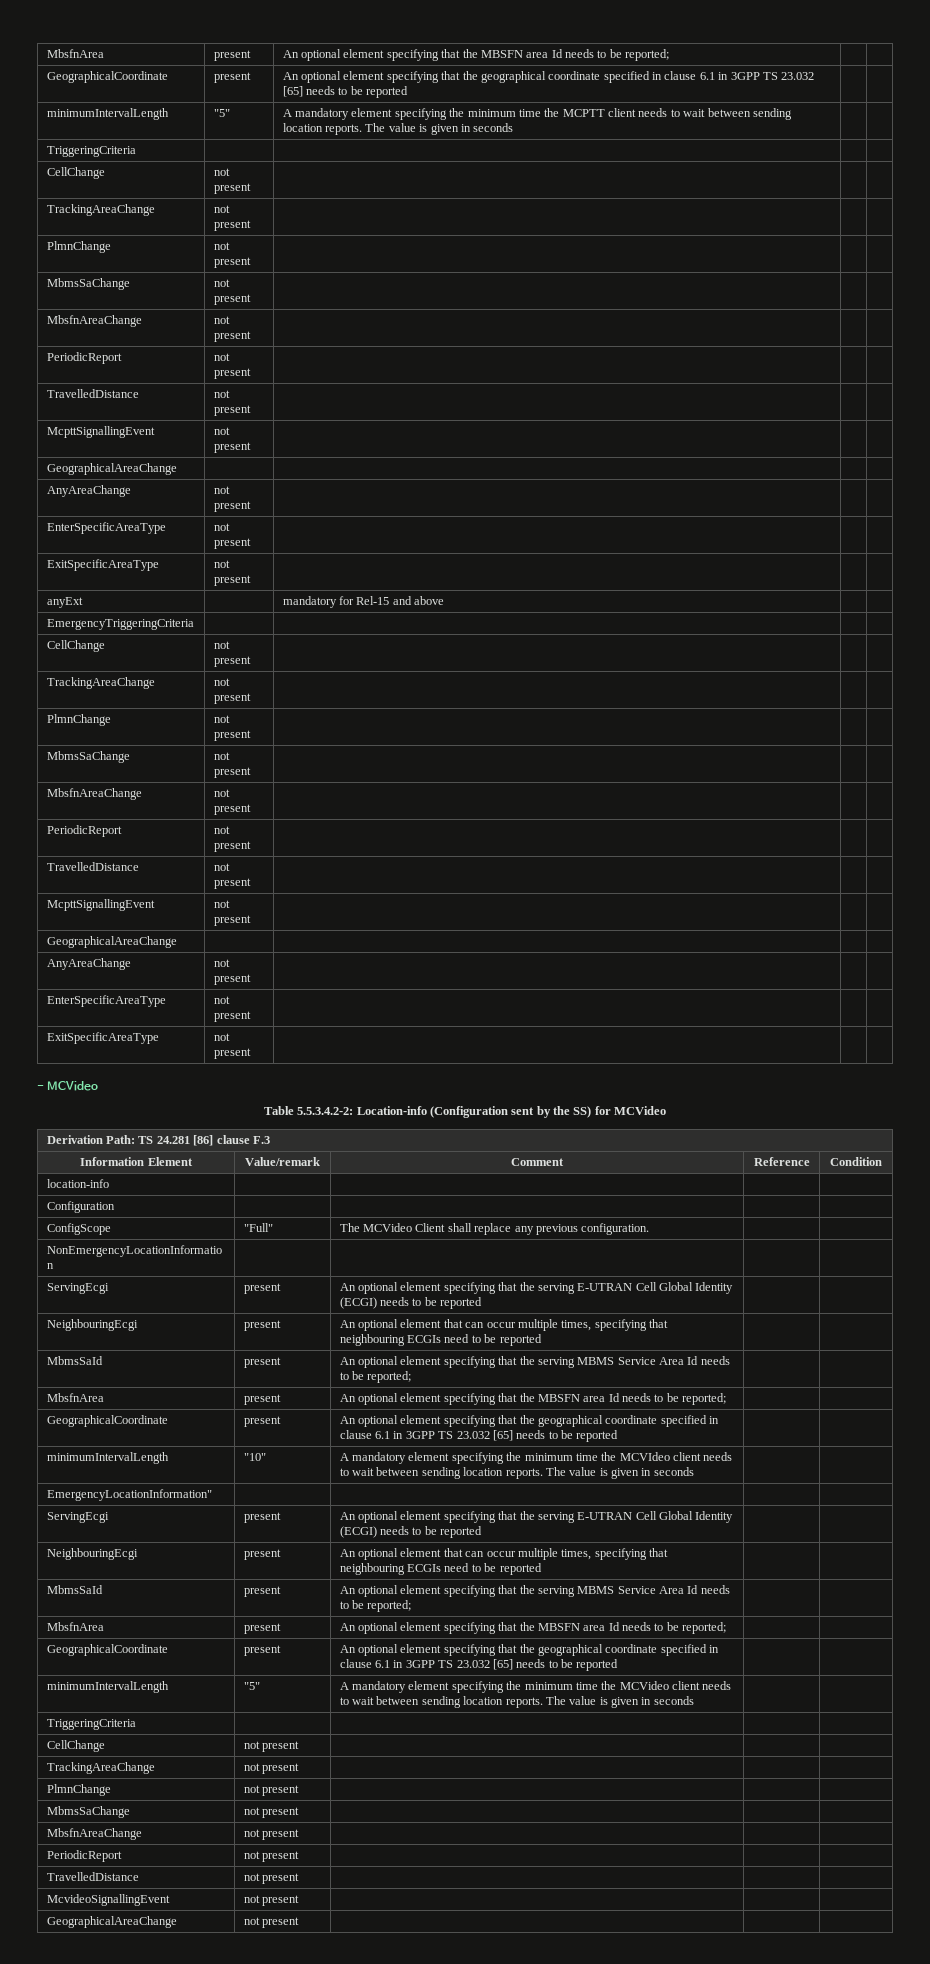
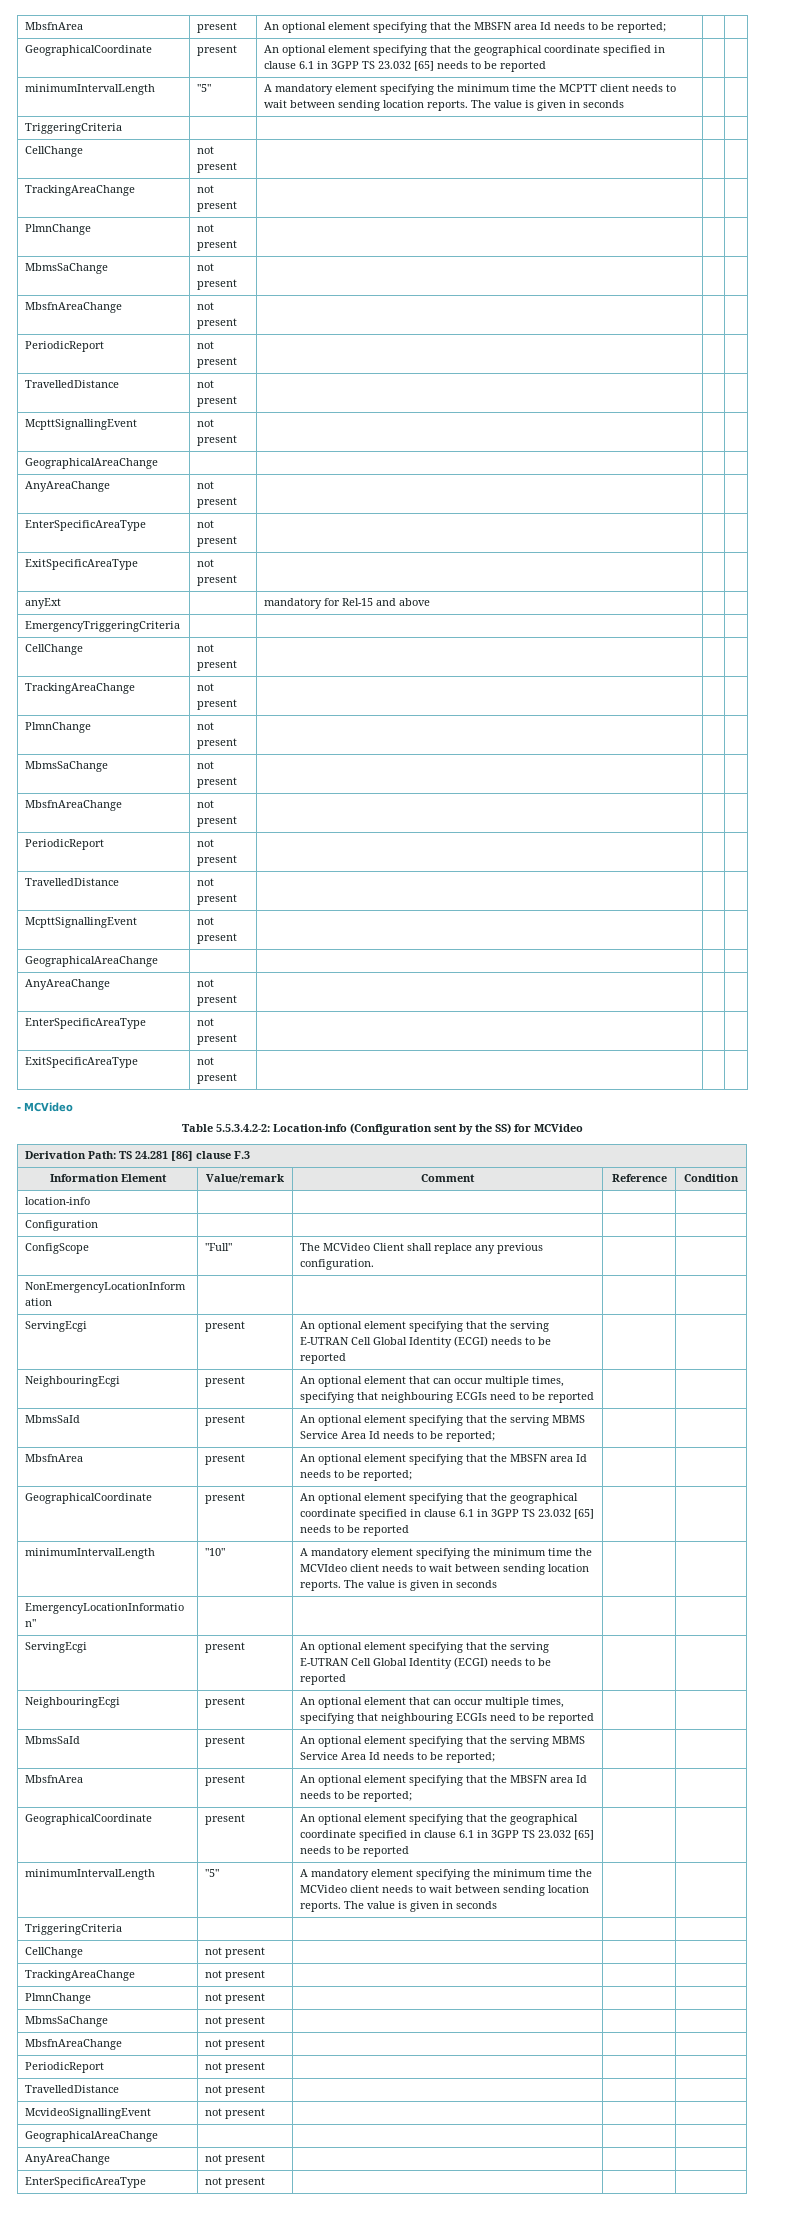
  McvideoSignallingEvent | not present | | |
- GeographicalAreaChange | not present | | |
+ GeographicalAreaChange | | | |
+ AnyAreaChange | not present | | |
+ EnterSpecificAreaType | not present | | |

